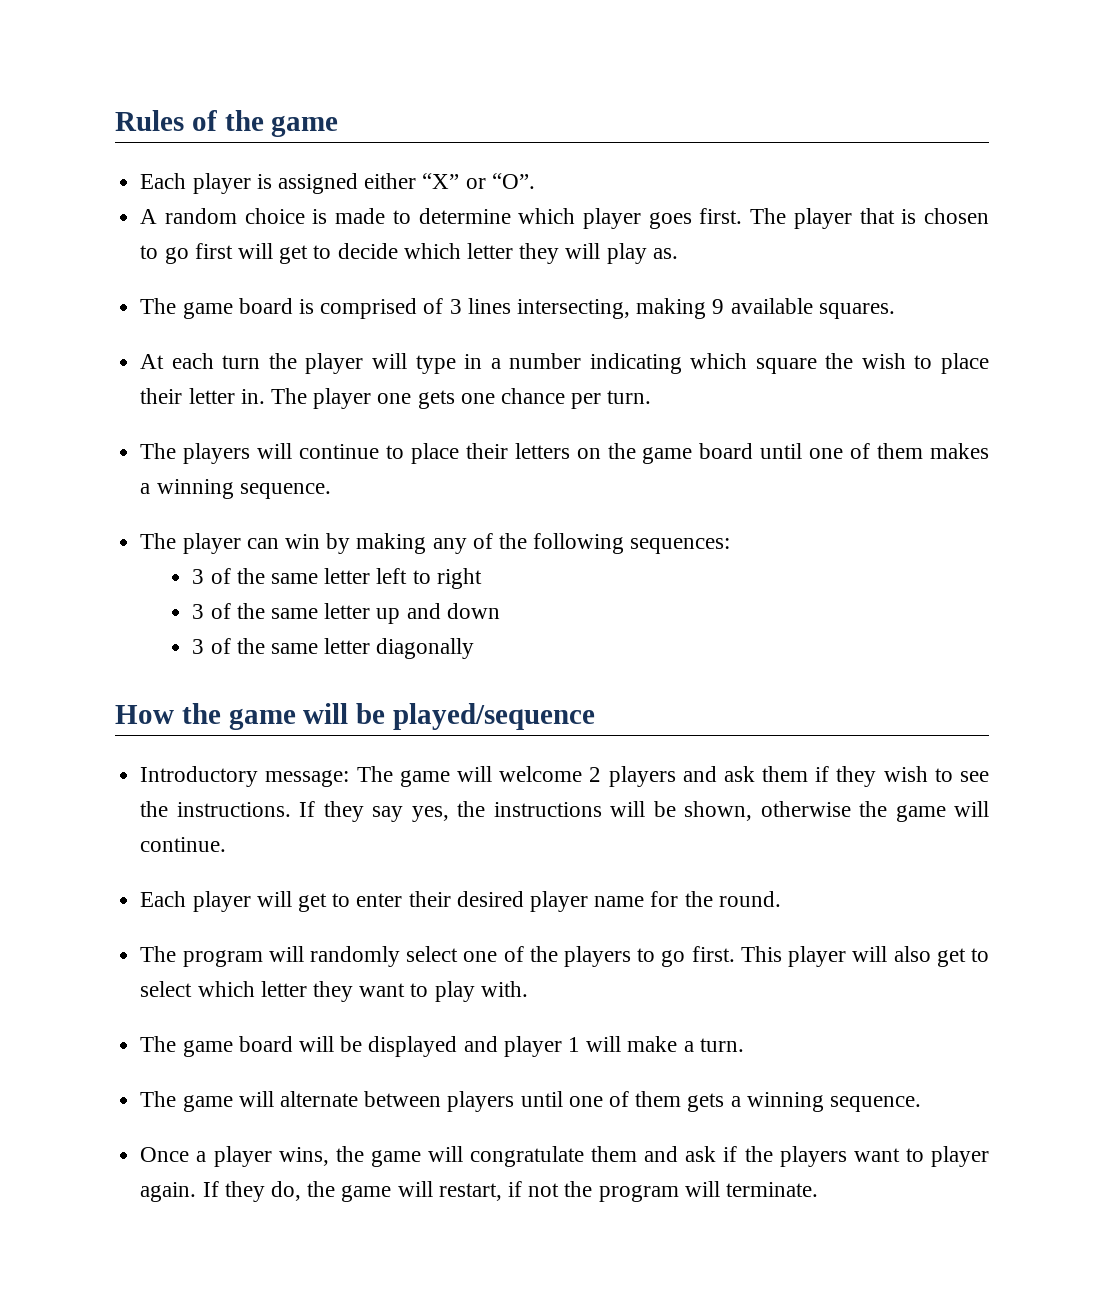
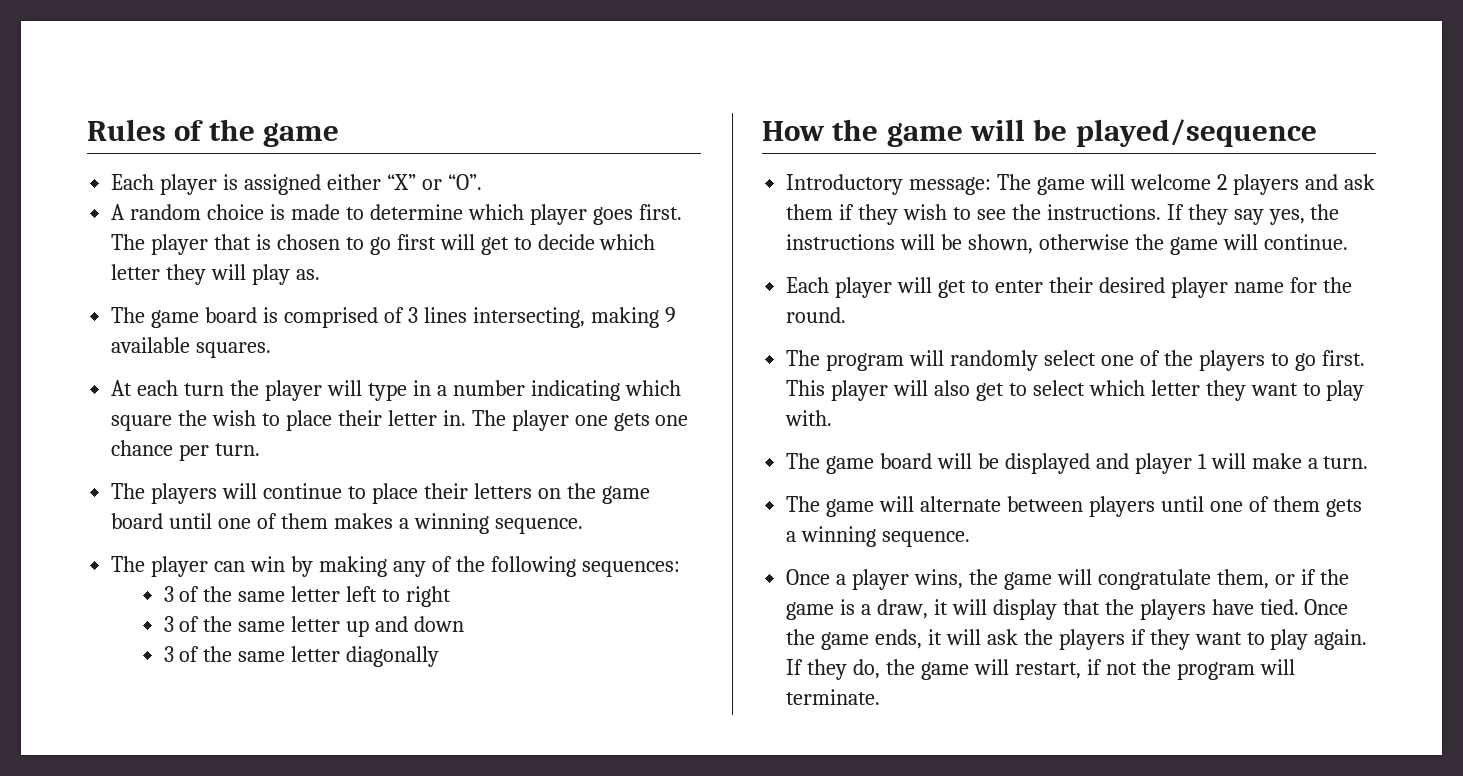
- Once a player wins, the game will congratulate them and ask if the players want to player again.
+ Once a player wins, the game will congratulate them, or if the game is a draw, it will display that the players have tied. Once the game ends, it will ask the players if they want to play again.

